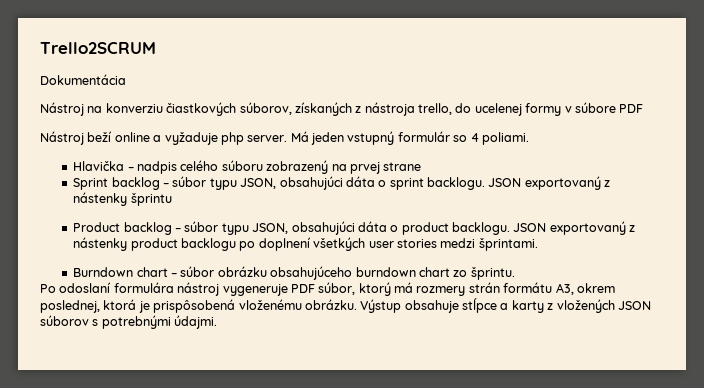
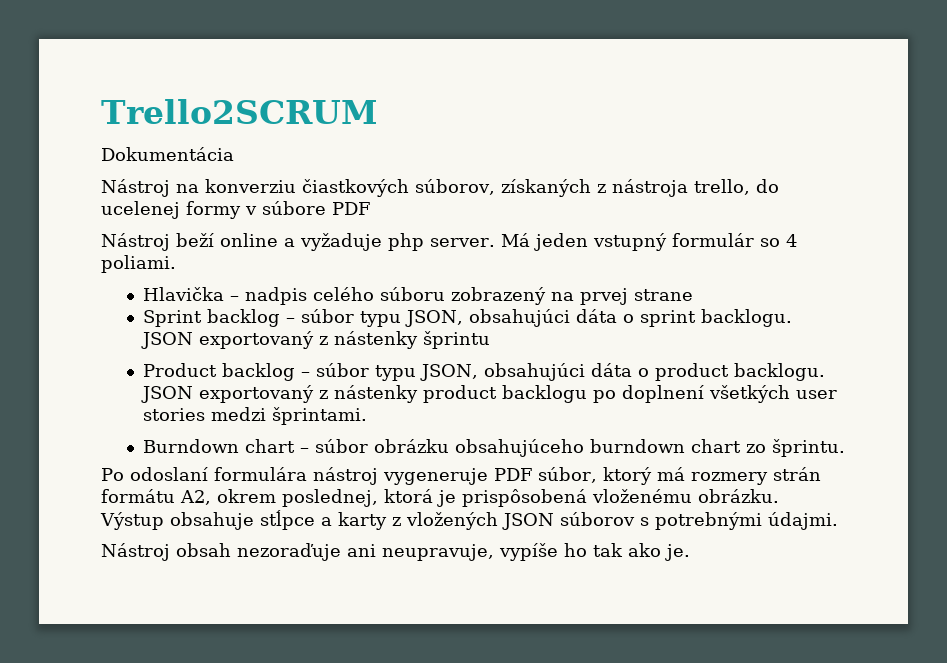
- Po odoslaní formulára nástroj vygeneruje PDF súbor, ktorý má rozmery strán formátu A3, okrem poslednej, ktorá je prispôsobená vloženému obrázku.
+ Po odoslaní formulára nástroj vygeneruje PDF súbor, ktorý má rozmery strán formátu A2, okrem poslednej, ktorá je prispôsobená vloženému obrázku.
+ Nástroj obsah nezoraďuje ani neupravuje, vypíše ho tak ako je.

